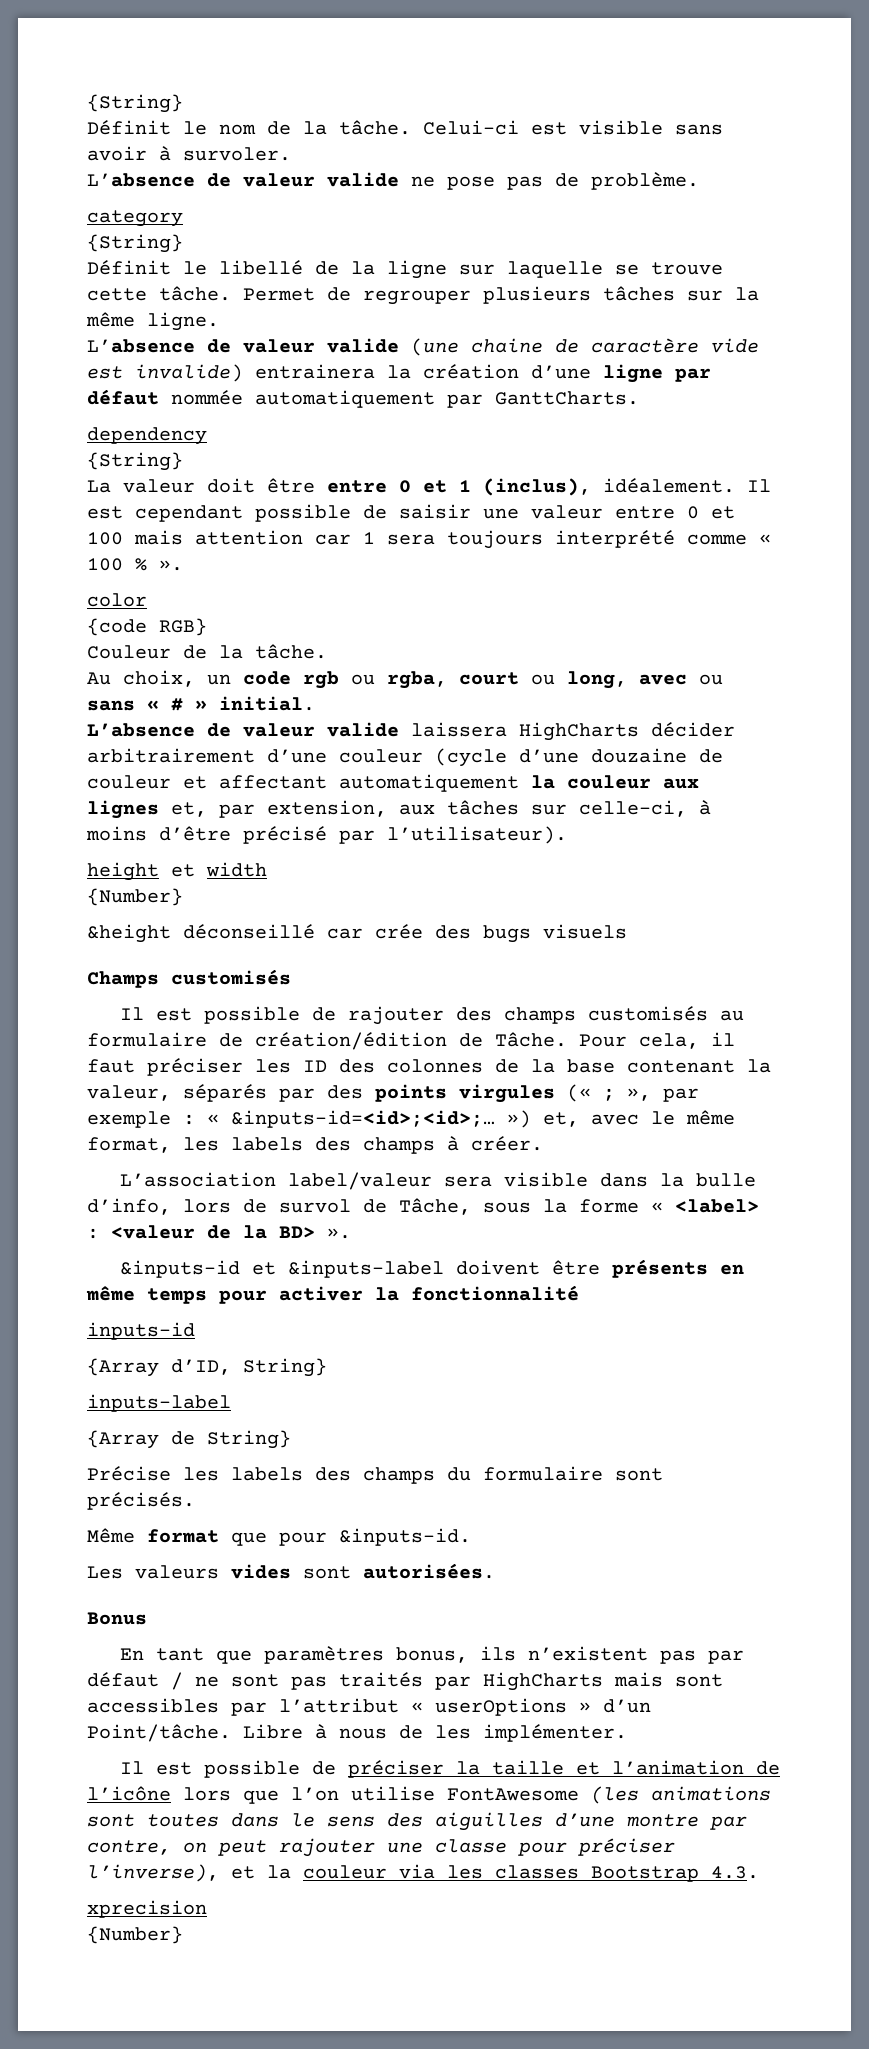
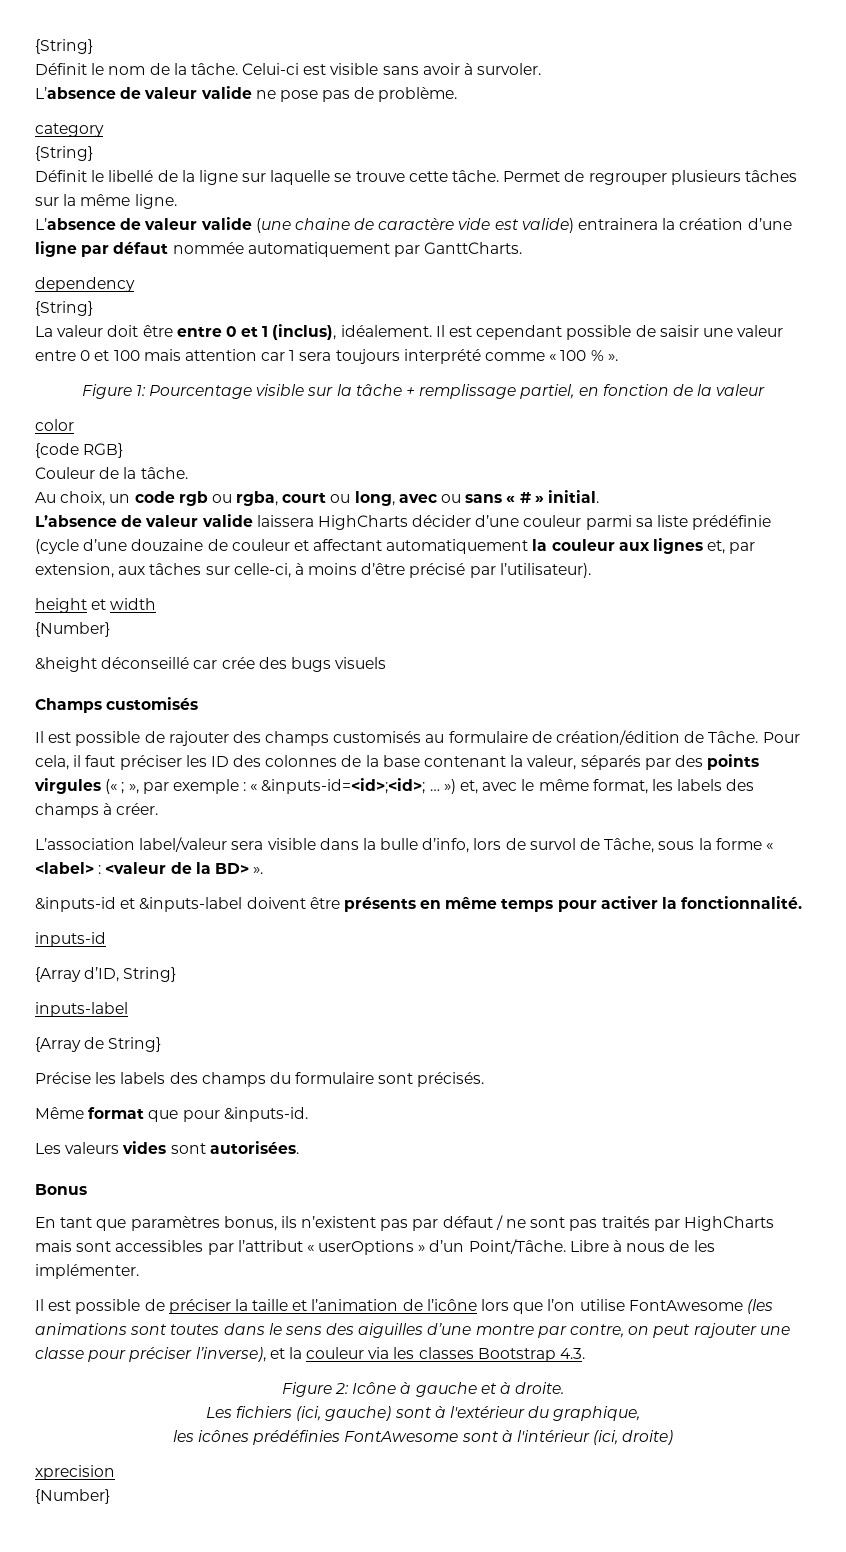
- L’absence de valeur valide (une chaine de caractère vide est invalide) entrainera la création d’une ligne par défaut nommée automatiquement par GanttCharts.
+ L’absence de valeur valide (une chaine de caractère vide est valide) entrainera la création d’une ligne par défaut nommée automatiquement par GanttCharts.
+ Figure 1: Pourcentage visible sur la tâche + remplissage partiel, en fonction de la valeur
- L’absence de valeur valide laissera HighCharts décider arbitrairement d’une couleur (cycle d’une douzaine de couleur et affectant automatiquement la couleur aux lignes et, par extension, aux tâches sur celle-ci, à moins d’être précisé par l’utilisateur).
+ L’absence de valeur valide laissera HighCharts décider d’une couleur parmi sa liste prédéfinie (cycle d’une douzaine de couleur et affectant automatiquement la couleur aux lignes et, par extension, aux tâches sur celle-ci, à moins d’être précisé par l’utilisateur).
- Pour cela, il faut préciser les ID des colonnes de la base contenant la valeur, séparés par des points virgules (« ; », par exemple : « &inputs-id=<id>;<id>;… ») et, avec le même format, les labels des champs à créer.
+ Pour cela, il faut préciser les ID des colonnes de la base contenant la valeur, séparés par des points virgules (« ; », par exemple : « &inputs-id=<id>;<id>; … ») et, avec le même format, les labels des champs à créer.
- &inputs-id et &inputs-label doivent être présents en même temps pour activer la fonctionnalité
+ &inputs-id et &inputs-label doivent être présents en même temps pour activer la fonctionnalité.
- En tant que paramètres bonus, ils n’existent pas par défaut / ne sont pas traités par HighCharts mais sont accessibles par l’attribut « userOptions » d’un Point/tâche.
+ En tant que paramètres bonus, ils n’existent pas par défaut / ne sont pas traités par HighCharts mais sont accessibles par l’attribut « userOptions » d’un Point/Tâche.
+ Figure 2: Icône à gauche et à droite.
+ Les fichiers (ici, gauche) sont à l'extérieur du graphique,
+ les icônes prédéfinies FontAwesome sont à l'intérieur (ici, droite)

